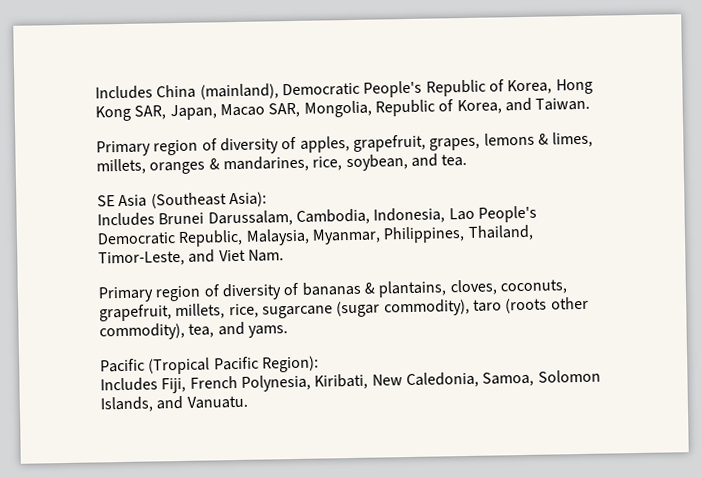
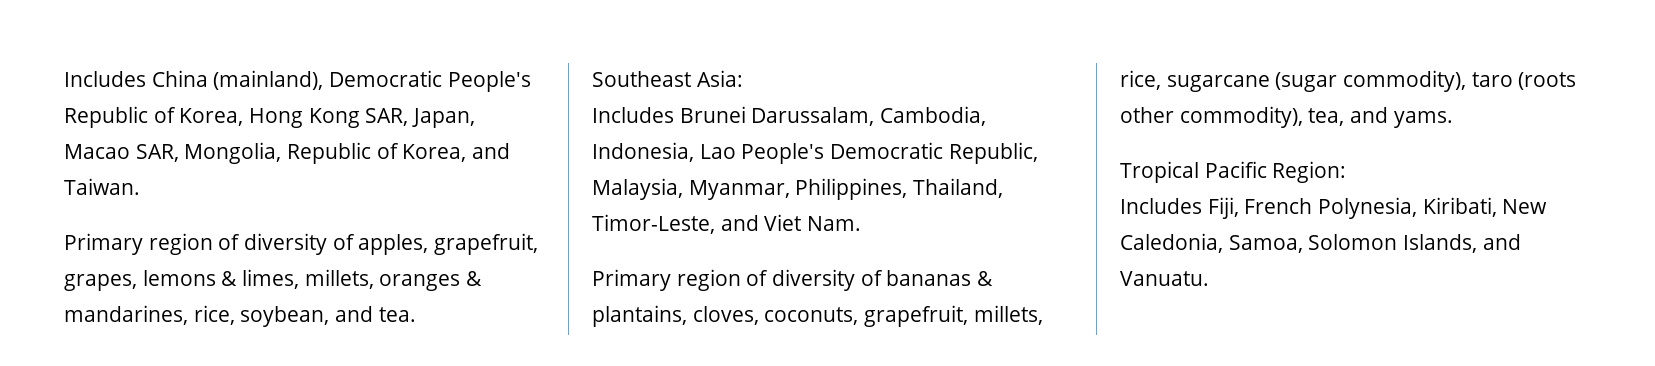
- SE Asia (Southeast Asia):
+ Southeast Asia:
- Pacific (Tropical Pacific Region):
+ Tropical Pacific Region:

